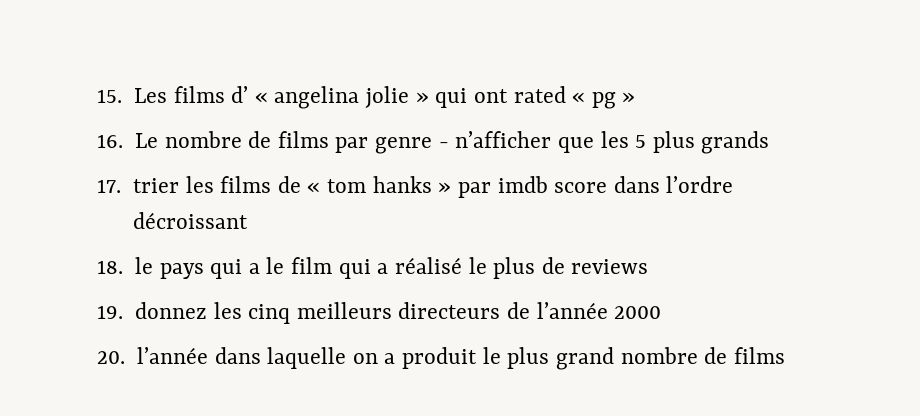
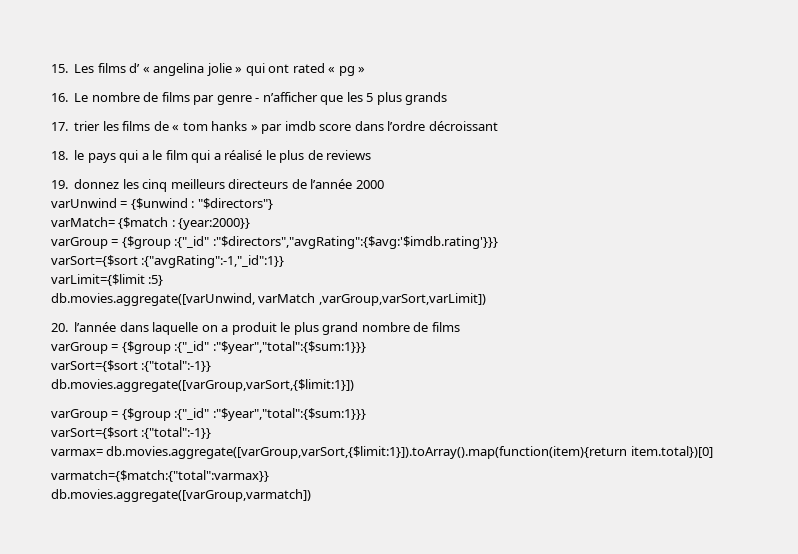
+ varUnwind = {$unwind : "$directors"}
+ varMatch= {$match : {year:2000}}
+ varGroup = {$group :{"_id" :"$directors","avgRating":{$avg:'$imdb.rating'}}}
+ varSort={$sort :{"avgRating":-1,"_id":1}}
+ varLimit={$limit :5}
+ db.movies.aggregate([varUnwind, varMatch ,varGroup,varSort,varLimit])
  20. l’année dans laquelle on a produit le plus grand nombre de films
+ varGroup = {$group :{"_id" :"$year","total":{$sum:1}}}
+ varSort={$sort :{"total":-1}}
+ db.movies.aggregate([varGroup,varSort,{$limit:1}])
+ varGroup = {$group :{"_id" :"$year","total":{$sum:1}}}
+ varSort={$sort :{"total":-1}}
+ varmax= db.movies.aggregate([varGroup,varSort,{$limit:1}]).toArray().map(function(item){return item.total})[0]
+ varmatch={$match:{"total":varmax}}
+ db.movies.aggregate([varGroup,varmatch])

